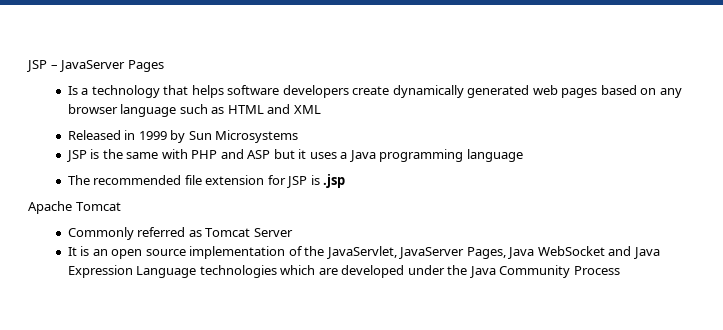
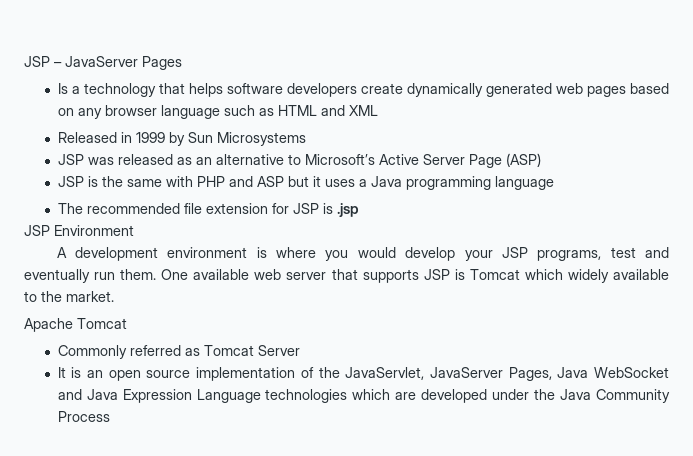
+ JSP was released as an alternative to Microsoft’s Active Server Page (ASP)
+ JSP Environment
+ A development environment is where you would develop your JSP programs, test and eventually run them. One available web server that supports JSP is Tomcat which widely available to the market.

